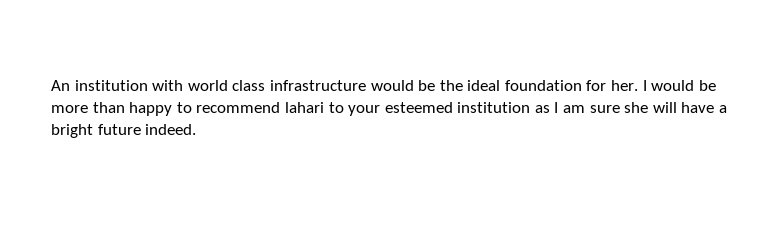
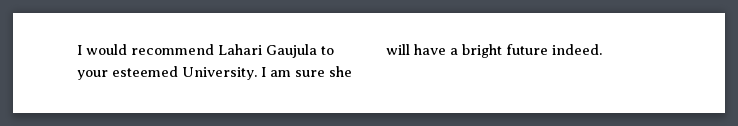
- An institution with world class infrastructure would be the ideal foundation for her. I would be more than happy to recommend lahari to your esteemed institution as I am sure she will have a bright future indeed.
+ I would recommend Lahari Gaujula to your esteemed University. I am sure she will have a bright future indeed.

